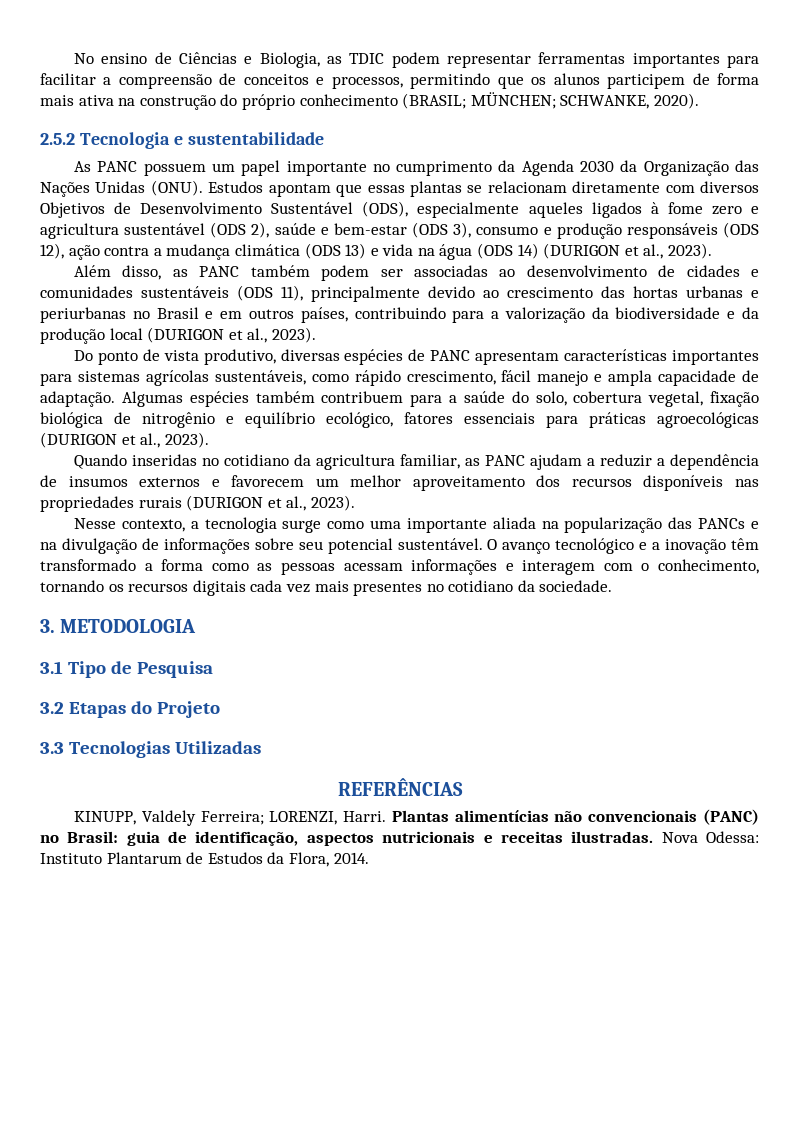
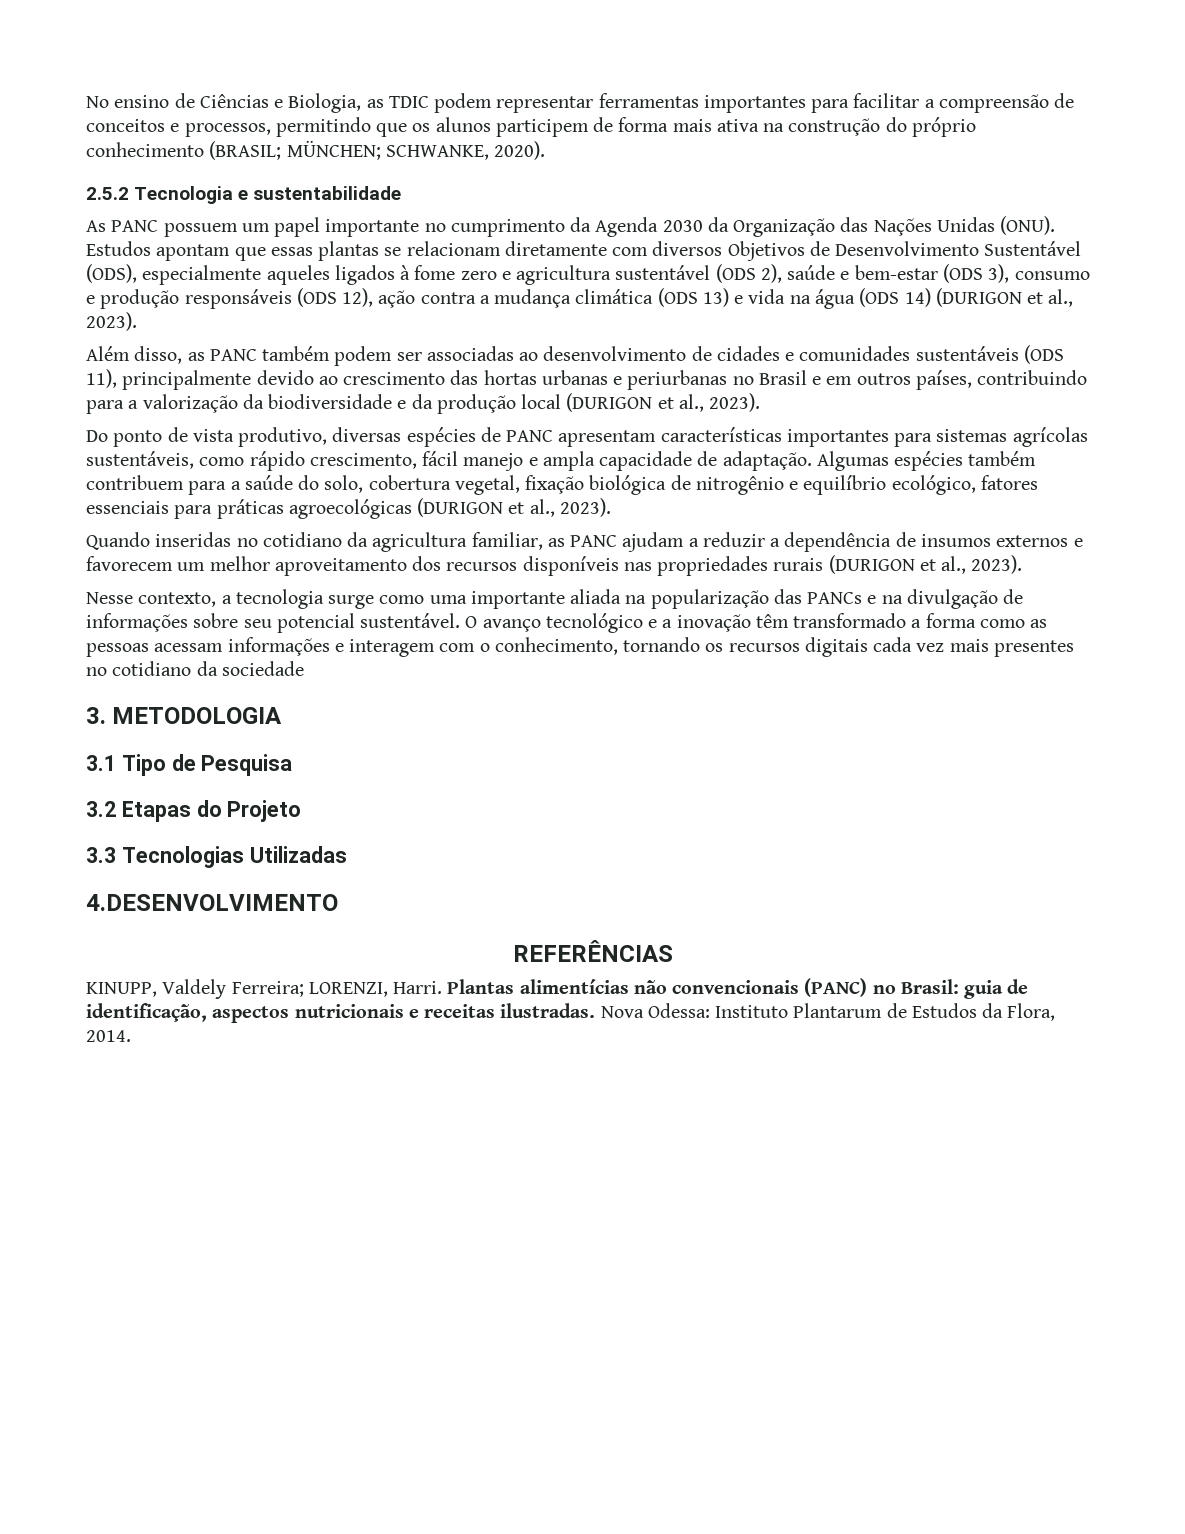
- O avanço tecnológico e a inovação têm transformado a forma como as pessoas acessam informações e interagem com o conhecimento, tornando os recursos digitais cada vez mais presentes no cotidiano da sociedade.
+ O avanço tecnológico e a inovação têm transformado a forma como as pessoas acessam informações e interagem com o conhecimento, tornando os recursos digitais cada vez mais presentes no cotidiano da sociedade
+ 4.DESENVOLVIMENTO

